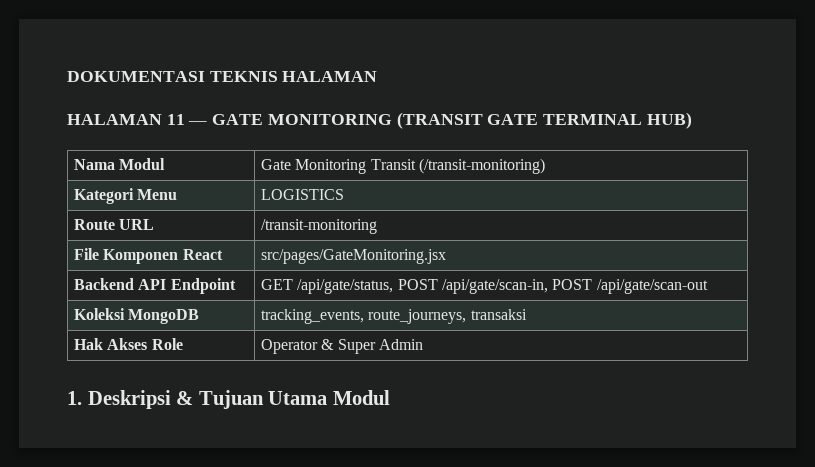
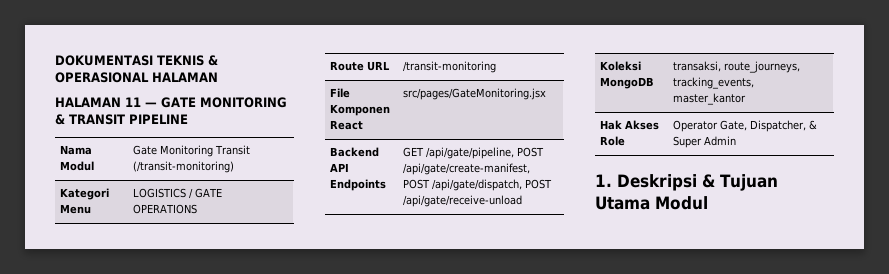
- DOKUMENTASI TEKNIS HALAMAN
+ DOKUMENTASI TEKNIS & OPERASIONAL HALAMAN
- HALAMAN 11 — GATE MONITORING (TRANSIT GATE TERMINAL HUB)
+ HALAMAN 11 — GATE MONITORING & TRANSIT PIPELINE
- Kategori Menu | LOGISTICS
+ Kategori Menu | LOGISTICS / GATE OPERATIONS
- Backend API Endpoint | GET /api/gate/status, POST /api/gate/scan-in, POST /api/gate/scan-out
- Koleksi MongoDB | tracking_events, route_journeys, transaksi
+ Backend API Endpoints | GET /api/gate/pipeline, POST /api/gate/create-manifest, POST /api/gate/dispatch, POST /api/gate/receive-unload
+ Koleksi MongoDB | transaksi, route_journeys, tracking_events, master_kantor
- Hak Akses Role | Operator & Super Admin
+ Hak Akses Role | Operator Gate, Dispatcher, & Super Admin

